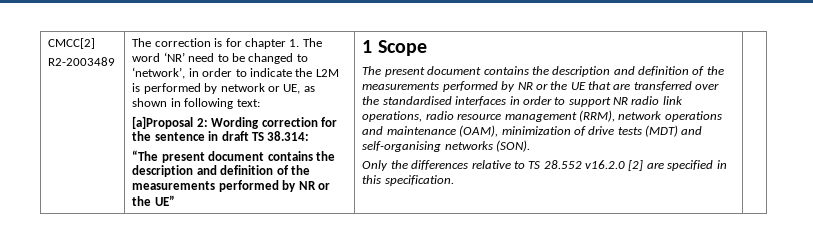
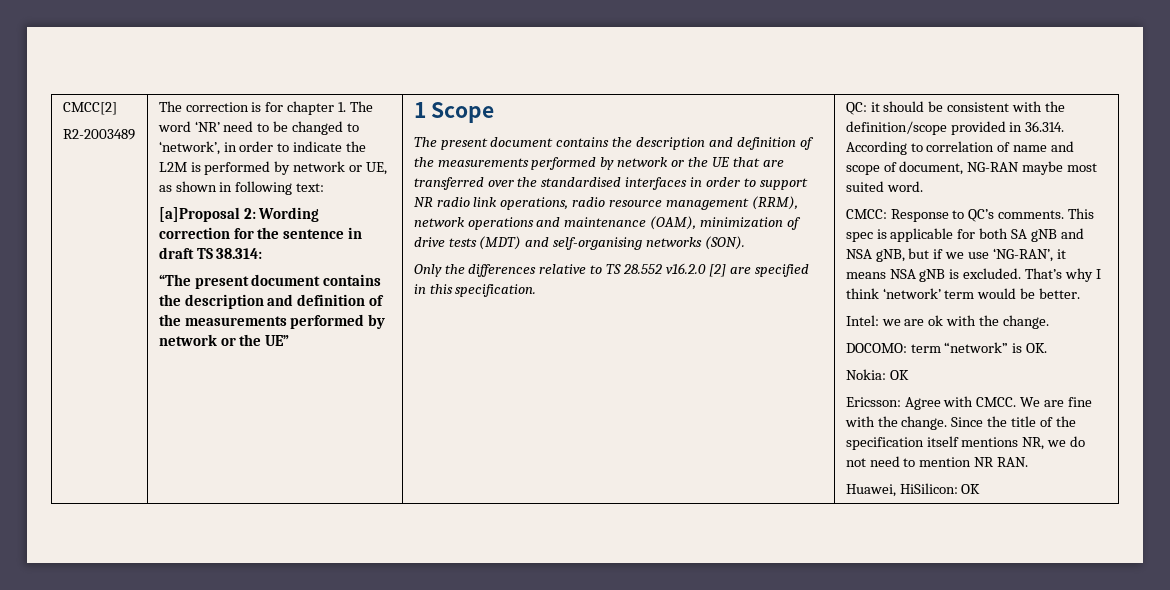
- “The present document contains the description and definition of the measurements performed by NR or the UE”
+ “The present document contains the description and definition of the measurements performed by network or the UE”
- The present document contains the description and definition of the measurements performed by NR or the UE that are transferred over the standardised interfaces in order to support NR radio link operations, radio resource management (RRM), network operations and maintenance (OAM), minimization of drive tests (MDT) and self-organising networks (SON).
+ The present document contains the description and definition of the measurements performed by network or the UE that are transferred over the standardised interfaces in order to support NR radio link operations, radio resource management (RRM), network operations and maintenance (OAM), minimization of drive tests (MDT) and self-organising networks (SON).
+ QC: it should be consistent with the definition/scope provided in 36.314. According to correlation of name and scope of document, NG-RAN maybe most suited word.
+ CMCC: Response to QC’s comments. This spec is applicable for both SA gNB and NSA gNB, but if we use ‘NG-RAN’, it means NSA gNB is excluded. That’s why I think ‘network’ term would be better.
+ Intel: we are ok with the change.
+ DOCOMO: term “network” is OK.
+ Nokia: OK
+ Ericsson: Agree with CMCC. We are fine with the change. Since the title of the specification itself mentions NR, we do not need to mention NR RAN.
+ Huawei, HiSilicon: OK

